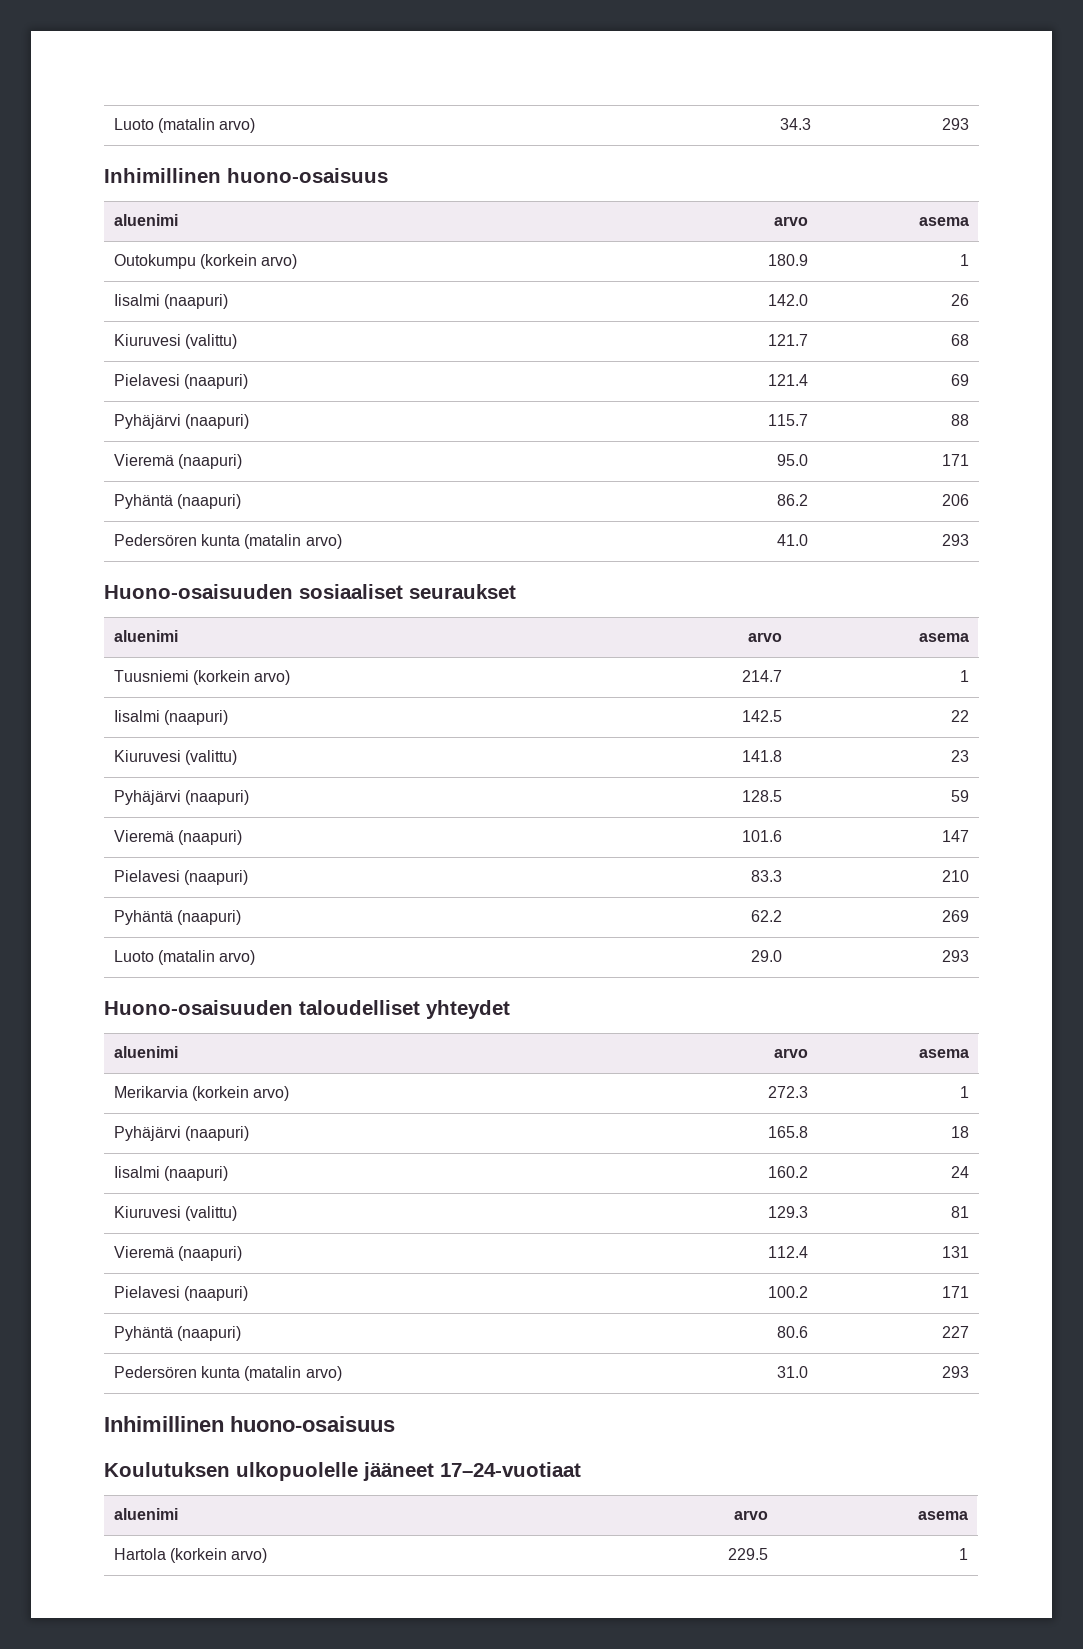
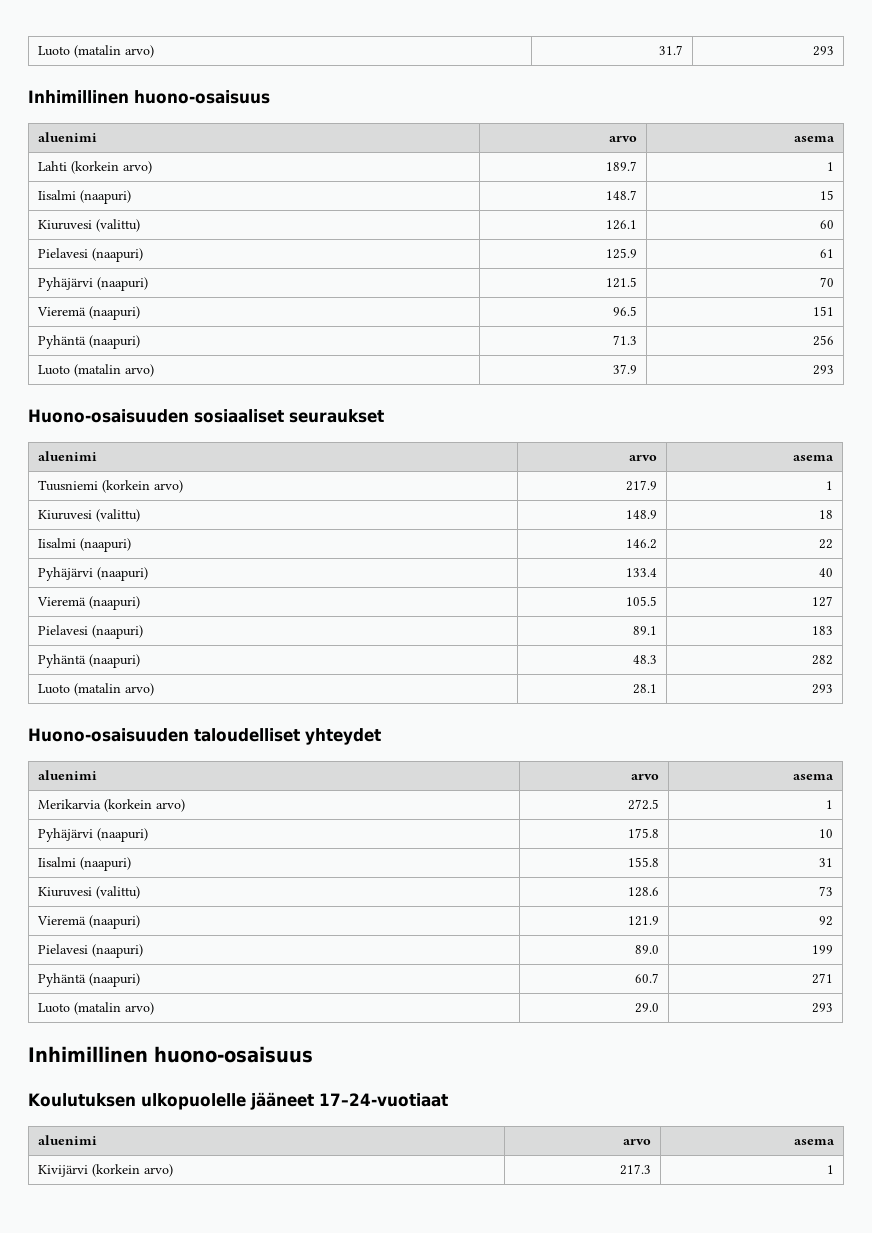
- Luoto (matalin arvo) | 34.3 | 293
+ Luoto (matalin arvo) | 31.7 | 293
- Outokumpu (korkein arvo) | 180.9 | 1
- Iisalmi (naapuri) | 142.0 | 26
- Kiuruvesi (valittu) | 121.7 | 68
- Pielavesi (naapuri) | 121.4 | 69
- Pyhäjärvi (naapuri) | 115.7 | 88
- Vieremä (naapuri) | 95.0 | 171
- Pyhäntä (naapuri) | 86.2 | 206
- Pedersören kunta (matalin arvo) | 41.0 | 293
+ Lahti (korkein arvo) | 189.7 | 1
+ Iisalmi (naapuri) | 148.7 | 15
+ Kiuruvesi (valittu) | 126.1 | 60
+ Pielavesi (naapuri) | 125.9 | 61
+ Pyhäjärvi (naapuri) | 121.5 | 70
+ Vieremä (naapuri) | 96.5 | 151
+ Pyhäntä (naapuri) | 71.3 | 256
+ Luoto (matalin arvo) | 37.9 | 293
- Tuusniemi (korkein arvo) | 214.7 | 1
- Iisalmi (naapuri) | 142.5 | 22
+ Tuusniemi (korkein arvo) | 217.9 | 1
+ Kiuruvesi (valittu) | 148.9 | 18
+ Iisalmi (naapuri) | 146.2 | 22
- Kiuruvesi (valittu) | 141.8 | 23
- Pyhäjärvi (naapuri) | 128.5 | 59
- Vieremä (naapuri) | 101.6 | 147
- Pielavesi (naapuri) | 83.3 | 210
- Pyhäntä (naapuri) | 62.2 | 269
- Luoto (matalin arvo) | 29.0 | 293
+ Pyhäjärvi (naapuri) | 133.4 | 40
+ Vieremä (naapuri) | 105.5 | 127
+ Pielavesi (naapuri) | 89.1 | 183
+ Pyhäntä (naapuri) | 48.3 | 282
+ Luoto (matalin arvo) | 28.1 | 293
- Merikarvia (korkein arvo) | 272.3 | 1
+ Merikarvia (korkein arvo) | 272.5 | 1
- Pyhäjärvi (naapuri) | 165.8 | 18
- Iisalmi (naapuri) | 160.2 | 24
- Kiuruvesi (valittu) | 129.3 | 81
- Vieremä (naapuri) | 112.4 | 131
- Pielavesi (naapuri) | 100.2 | 171
- Pyhäntä (naapuri) | 80.6 | 227
- Pedersören kunta (matalin arvo) | 31.0 | 293
+ Pyhäjärvi (naapuri) | 175.8 | 10
+ Iisalmi (naapuri) | 155.8 | 31
+ Kiuruvesi (valittu) | 128.6 | 73
+ Vieremä (naapuri) | 121.9 | 92
+ Pielavesi (naapuri) | 89.0 | 199
+ Pyhäntä (naapuri) | 60.7 | 271
+ Luoto (matalin arvo) | 29.0 | 293
- Hartola (korkein arvo) | 229.5 | 1
+ Kivijärvi (korkein arvo) | 217.3 | 1

